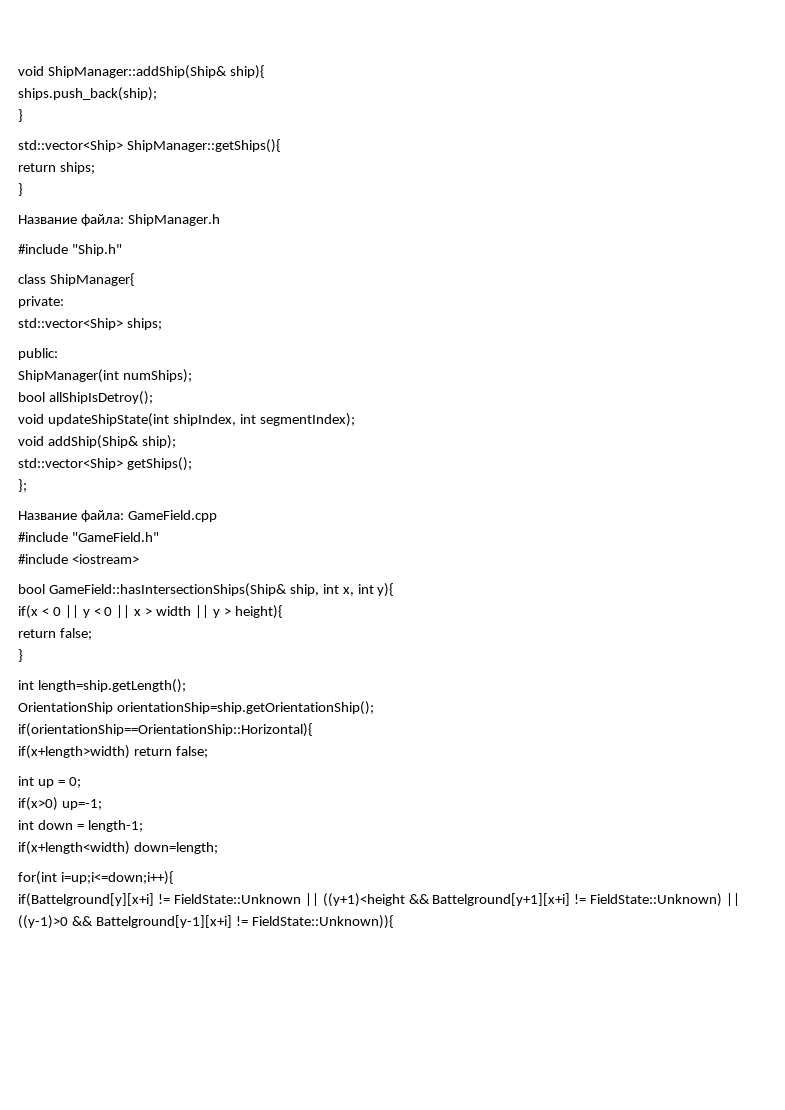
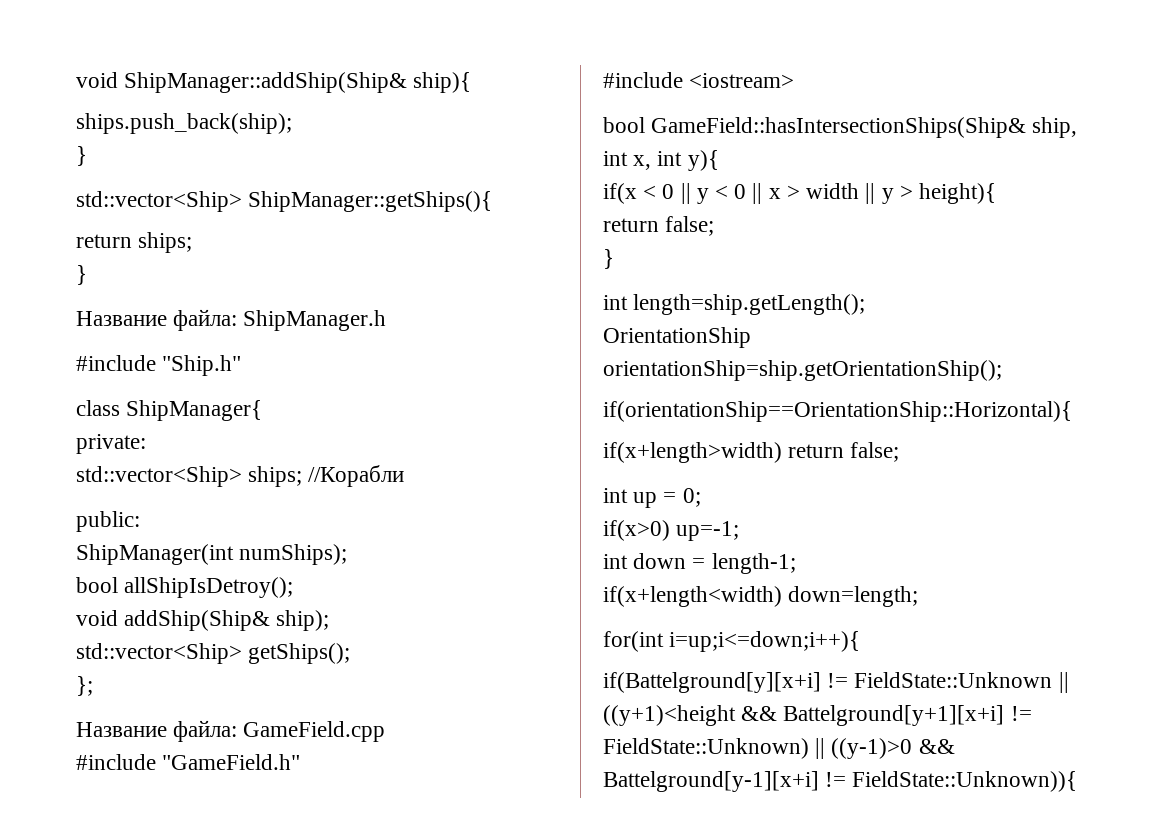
- std::vector<Ship> ships;
+ std::vector<Ship> ships; //Корабли
- void updateShipState(int shipIndex, int segmentIndex);

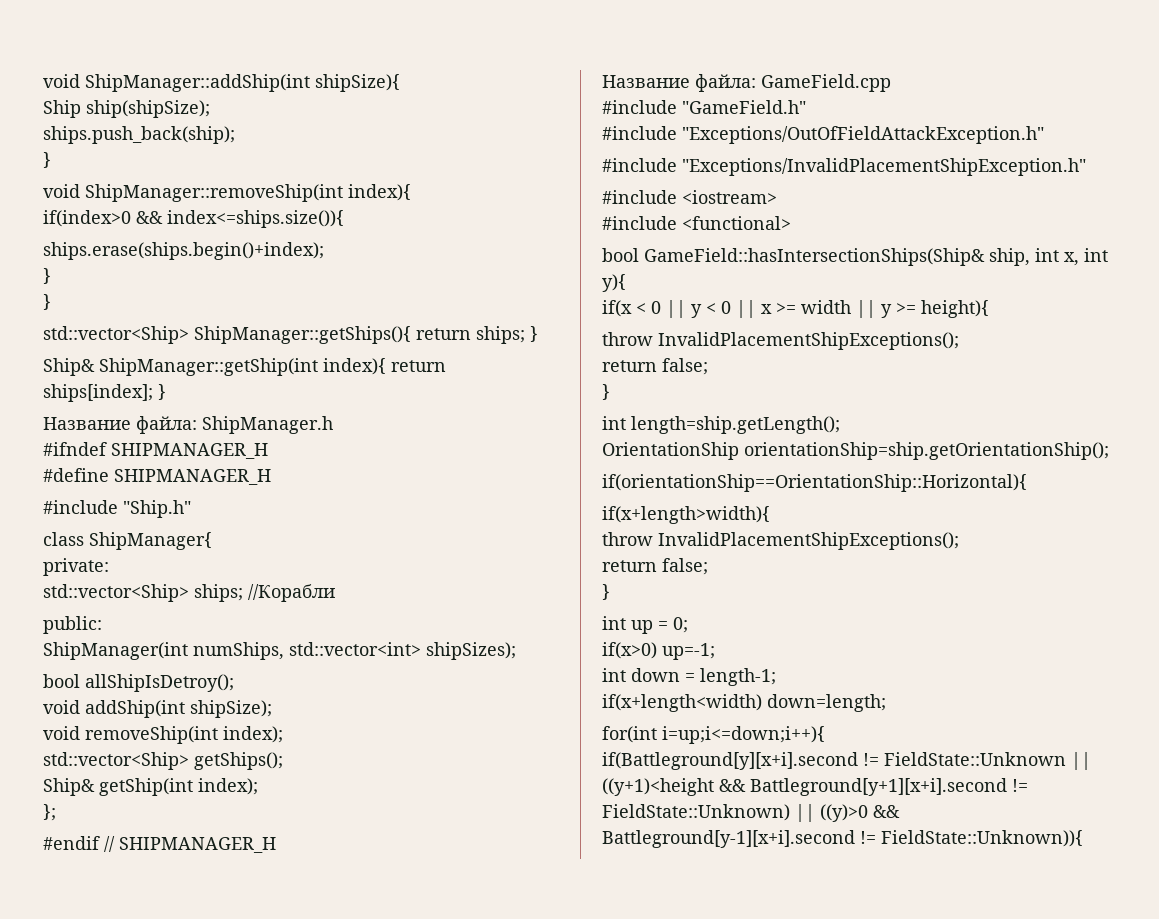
- void ShipManager::addShip(Ship& ship){
+ void ShipManager::addShip(int shipSize){
+ Ship ship(shipSize);
  ships.push_back(ship);
+ }
+ void ShipManager::removeShip(int index){
+ if(index>0 && index<=ships.size()){
+ ships.erase(ships.begin()+index);
+ }
- std::vector<Ship> ShipManager::getShips(){
- return ships;
- }
+ std::vector<Ship> ShipManager::getShips(){ return ships; }
+ Ship& ShipManager::getShip(int index){ return ships[index]; }
+ #ifndef SHIPMANAGER_H
+ #define SHIPMANAGER_H
- ShipManager(int numShips);
+ ShipManager(int numShips, std::vector<int> shipSizes);
- void addShip(Ship& ship);
+ void addShip(int shipSize);
+ void removeShip(int index);
  std::vector<Ship> getShips();
+ Ship& getShip(int index);
  };
+ #endif // SHIPMANAGER_H
+ #include "Exceptions/OutOfFieldAttackException.h"
+ #include "Exceptions/InvalidPlacementShipException.h"
+ #include <functional>
- if(x < 0 || y < 0 || x > width || y > height){
+ if(x < 0 || y < 0 || x >= width || y >= height){
+ throw InvalidPlacementShipExceptions();
- if(x+length>width) return false;
+ if(x+length>width){
+ throw InvalidPlacementShipExceptions();
+ return false;
+ }
- if(Battelground[y][x+i] != FieldState::Unknown || ((y+1)<height && Battelground[y+1][x+i] != FieldState::Unknown) || ((y-1)>0 && Battelground[y-1][x+i] != FieldState::Unknown)){
+ if(Battleground[y][x+i].second != FieldState::Unknown || ((y+1)<height && Battleground[y+1][x+i].second != FieldState::Unknown) || ((y)>0 && Battleground[y-1][x+i].second != FieldState::Unknown)){

